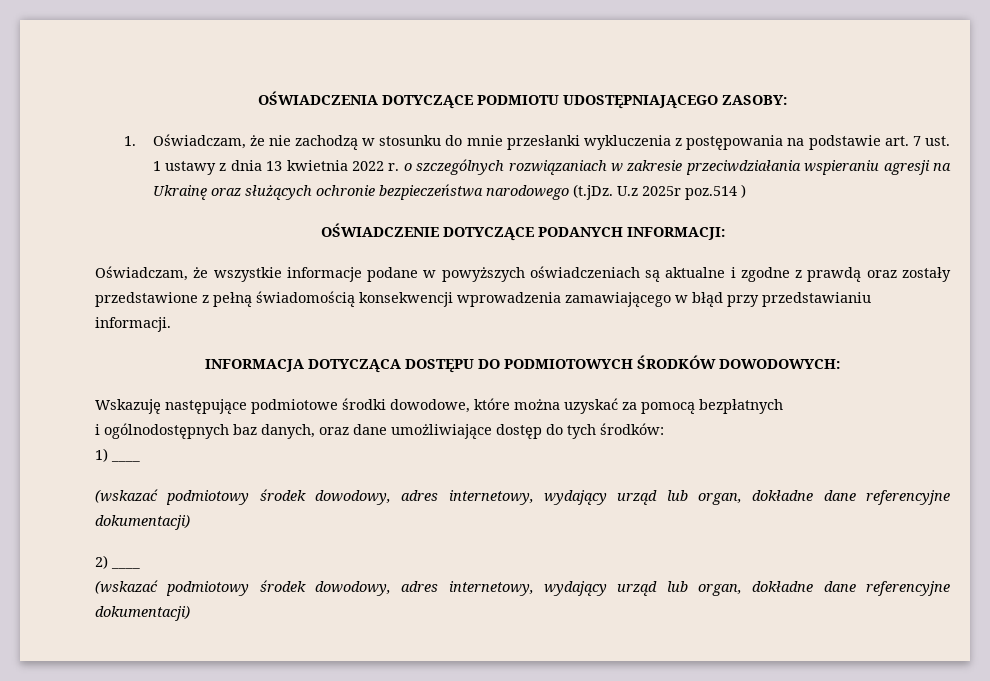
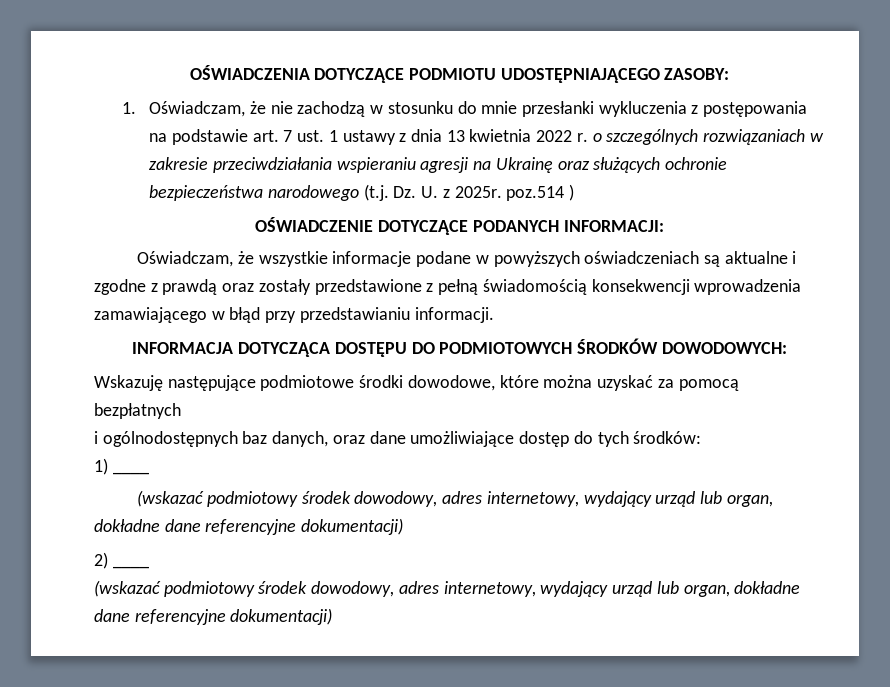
- 1. Oświadczam, że nie zachodzą w stosunku do mnie przesłanki wykluczenia z postępowania na podstawie art. 7 ust. 1 ustawy z dnia 13 kwietnia 2022 r. o szczególnych rozwiązaniach w zakresie przeciwdziałania wspieraniu agresji na Ukrainę oraz służących ochronie bezpieczeństwa narodowego (t.jDz. U.z 2025r poz.514 )
+ 1. Oświadczam, że nie zachodzą w stosunku do mnie przesłanki wykluczenia z postępowania na podstawie art. 7 ust. 1 ustawy z dnia 13 kwietnia 2022 r. o szczególnych rozwiązaniach w zakresie przeciwdziałania wspieraniu agresji na Ukrainę oraz służących ochronie bezpieczeństwa narodowego (t.j. Dz. U. z 2025r. poz.514 )

